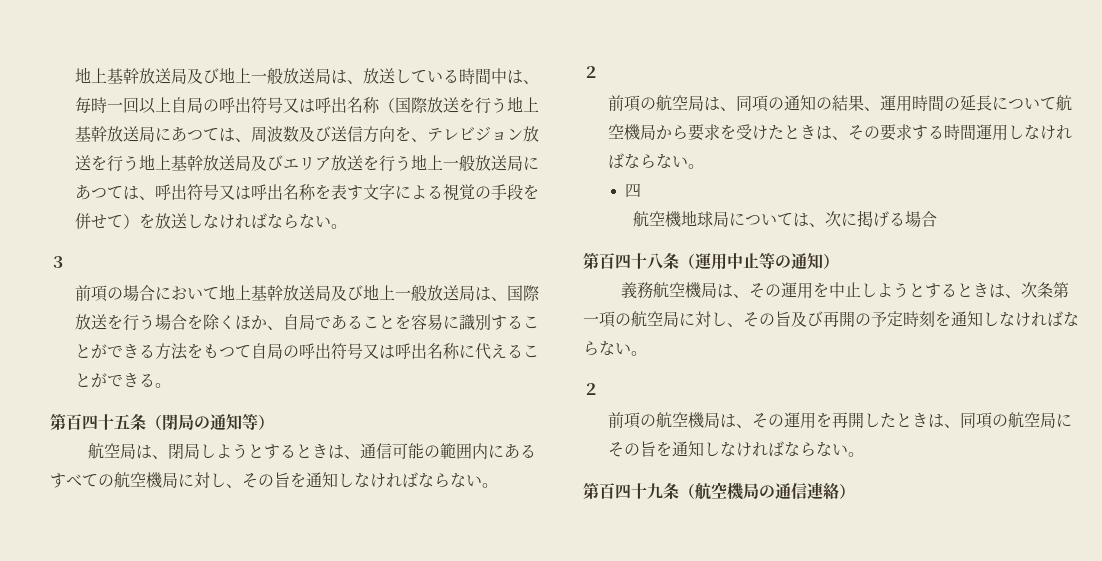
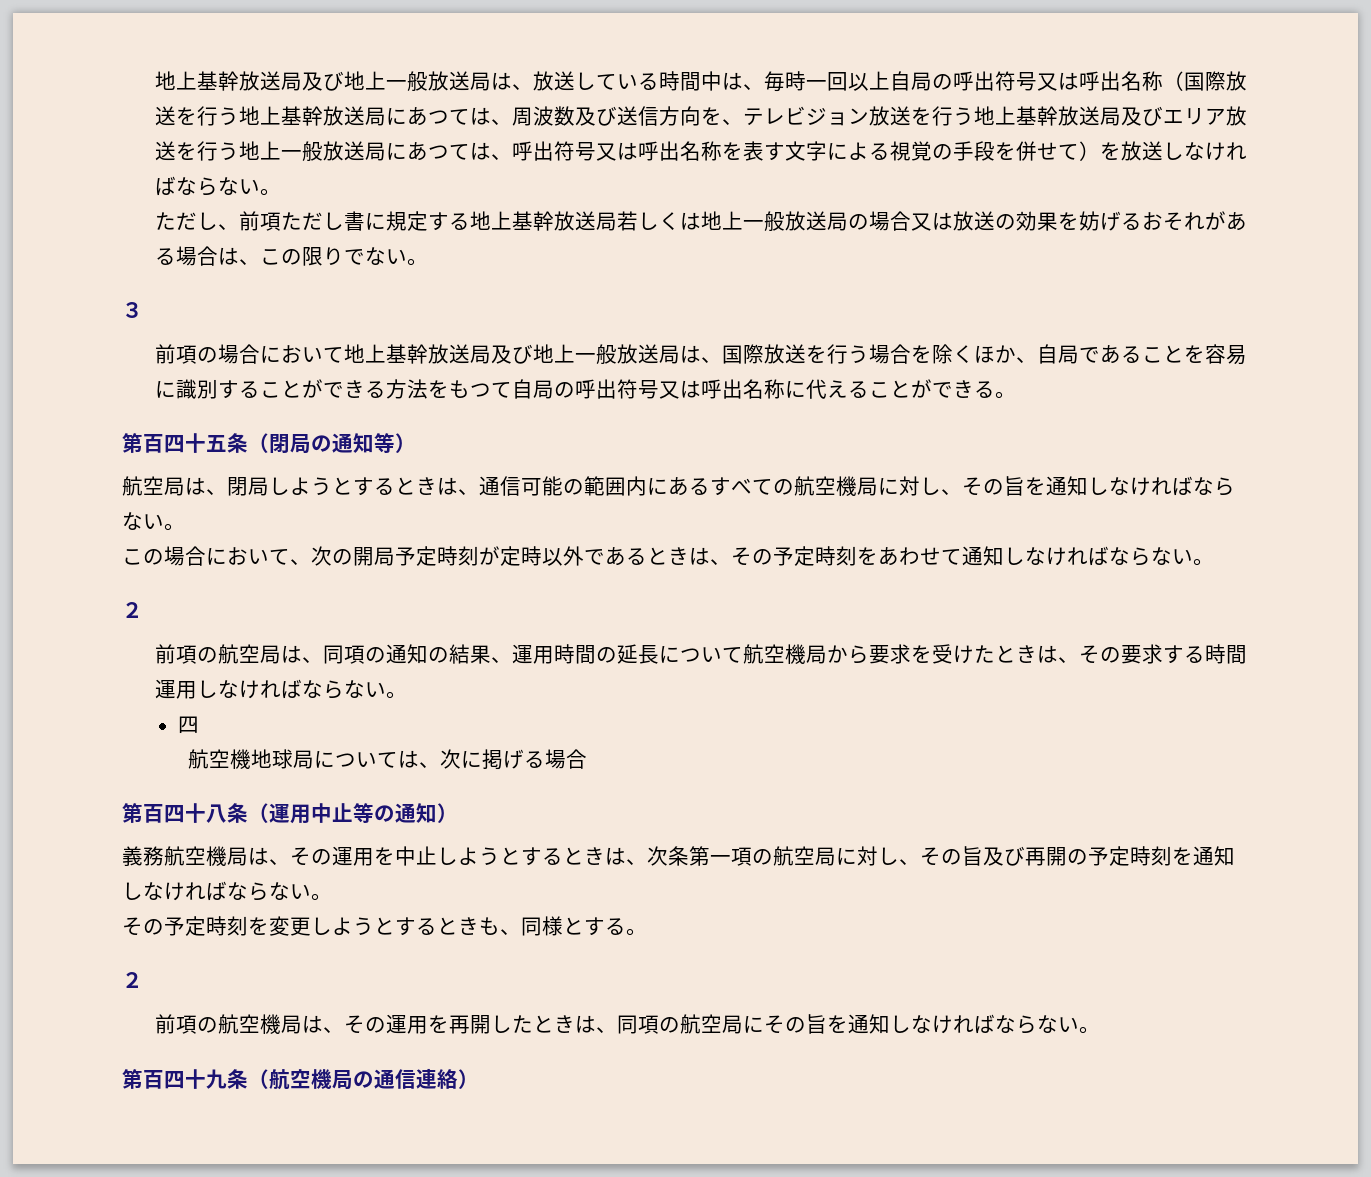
+ ただし、前項ただし書に規定する地上基幹放送局若しくは地上一般放送局の場合又は放送の効果を妨げるおそれがある場合は、この限りでない。
+ この場合において、次の開局予定時刻が定時以外であるときは、その予定時刻をあわせて通知しなければならない。
+ その予定時刻を変更しようとするときも、同様とする。

